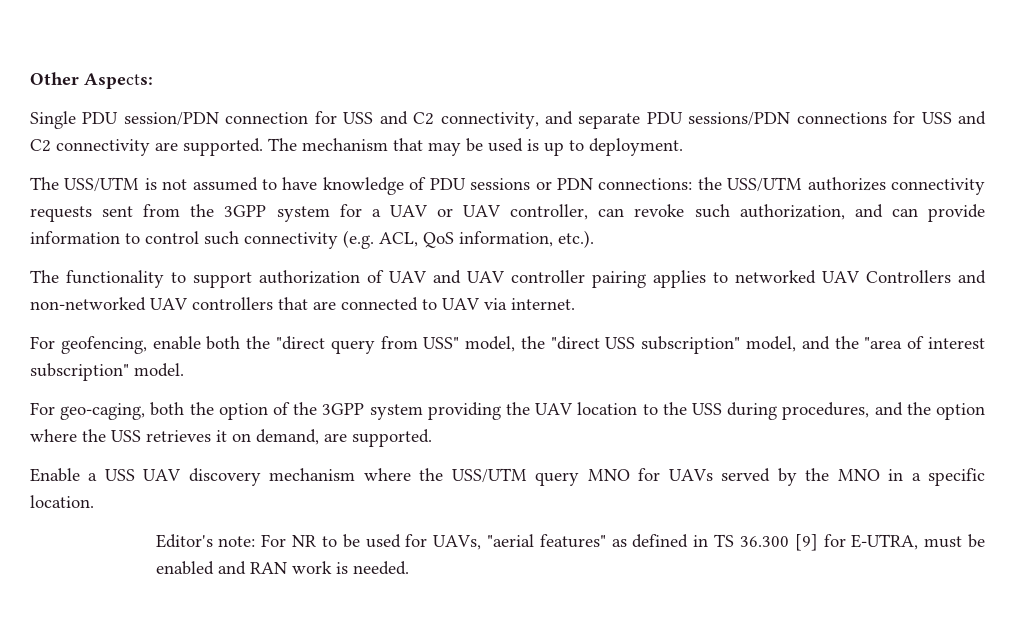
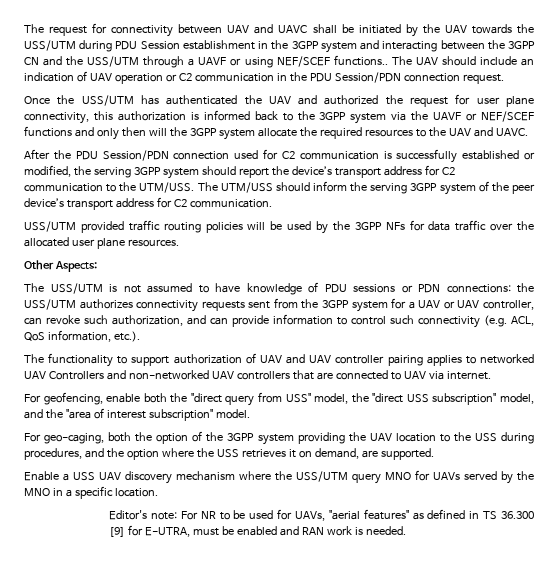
+ The request for connectivity between UAV and UAVC shall be initiated by the UAV towards the USS/UTM during PDU Session establishment in the 3GPP system and interacting between the 3GPP CN and the USS/UTM through a UAVF or using NEF/SCEF functions.. The UAV should include an indication of UAV operation or C2 communication in the PDU Session/PDN connection request.
+ Once the USS/UTM has authenticated the UAV and authorized the request for user plane connectivity, this authorization is informed back to the 3GPP system via the UAVF or NEF/SCEF functions and only then will the 3GPP system allocate the required resources to the UAV and UAVC.
+ After the PDU Session/PDN connection used for C2 communication is successfully established or modified, the serving 3GPP system should report the device’s transport address for C2 communication to the UTM/USS. The UTM/USS should inform the serving 3GPP system of the peer device’s transport address for C2 communication.
+ USS/UTM provided traffic routing policies will be used by the 3GPP NFs for data traffic over the allocated user plane resources.
  Other Aspects:
- Single PDU session/PDN connection for USS and C2 connectivity, and separate PDU sessions/PDN connections for USS and C2 connectivity are supported. The mechanism that may be used is up to deployment.

